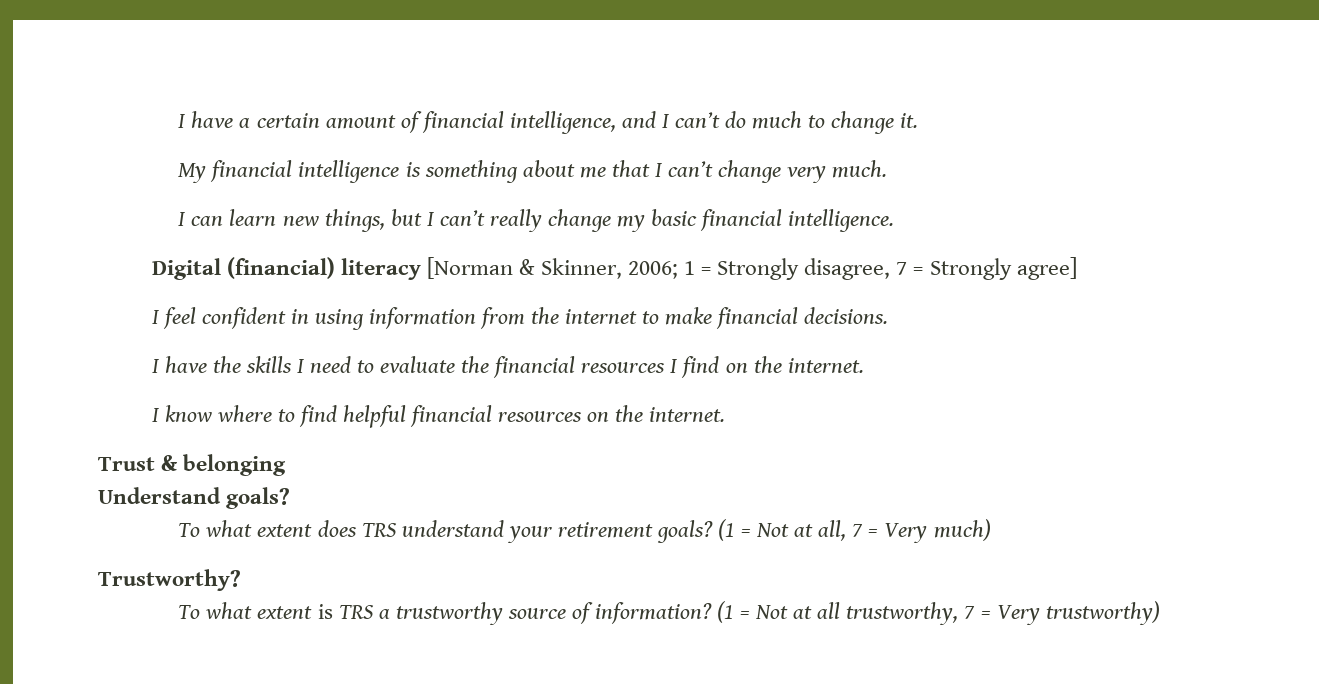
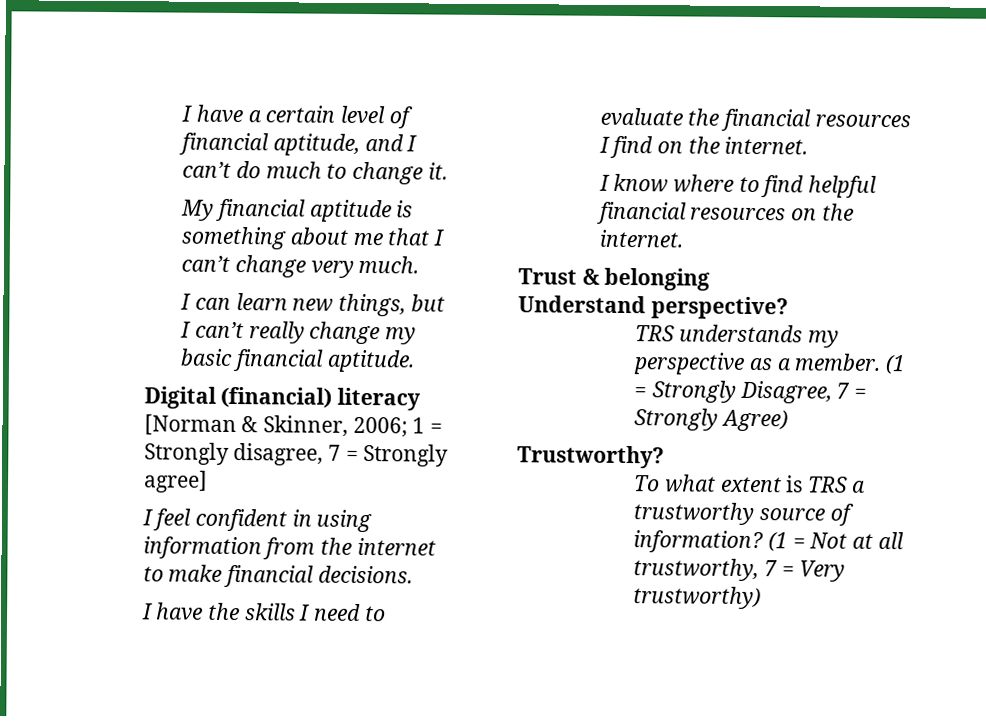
- I have a certain amount of financial intelligence, and I can’t do much to change it.
+ I have a certain level of financial aptitude, and I can’t do much to change it.
- My financial intelligence is something about me that I can’t change very much.
+ My financial aptitude is something about me that I can’t change very much.
- I can learn new things, but I can’t really change my basic financial intelligence.
+ I can learn new things, but I can’t really change my basic financial aptitude.
- Understand goals?
- To what extent does TRS understand your retirement goals? (1 = Not at all, 7 = Very much)
+ Understand perspective?
+ TRS understands my perspective as a member. (1 = Strongly Disagree, 7 = Strongly Agree)

